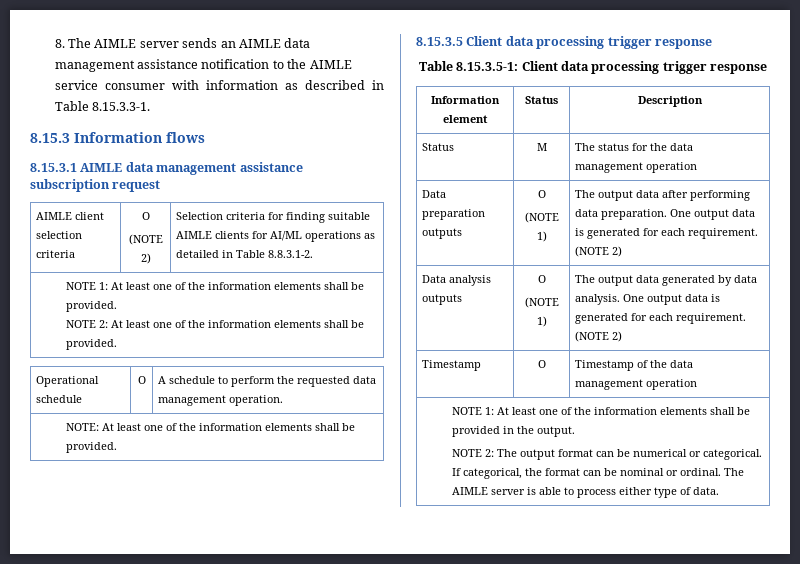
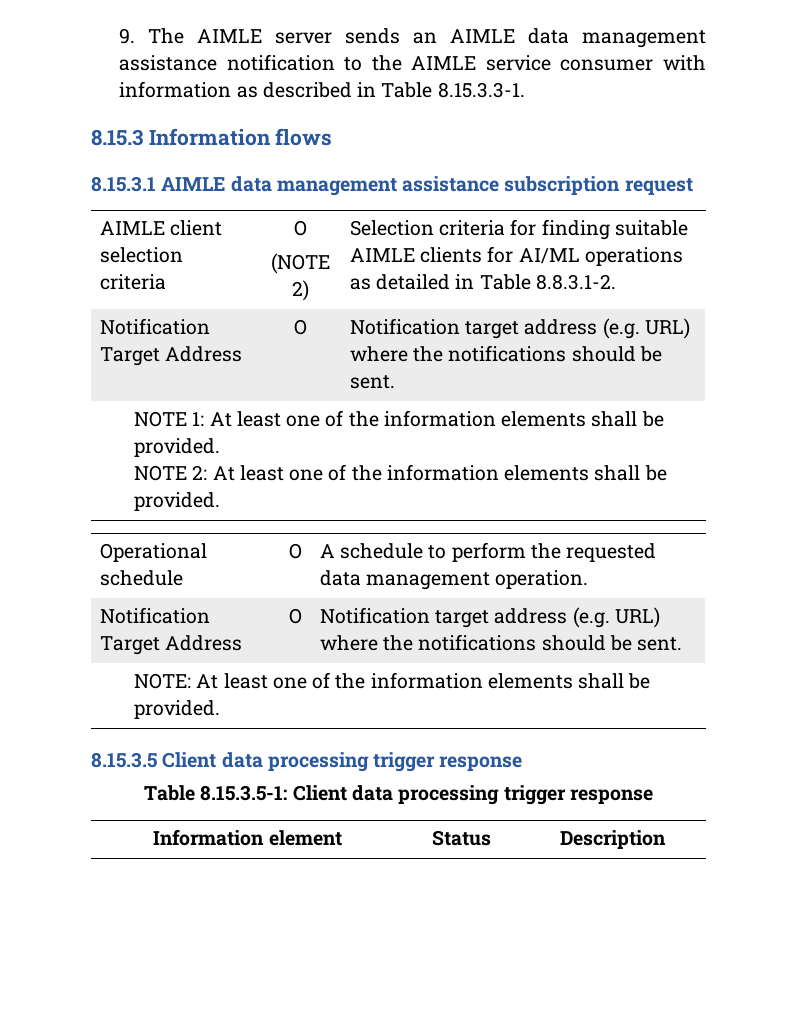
- 8. The AIMLE server sends an AIMLE data management assistance notification to the AIMLE service consumer with information as described in Table 8.15.3.3-1.
+ 9. The AIMLE server sends an AIMLE data management assistance notification to the AIMLE service consumer with information as described in Table 8.15.3.3-1.
  AIMLE client selection criteria | O
  (NOTE 2) | Selection criteria for finding suitable AIMLE clients for AI/ML operations as detailed in Table 8.8.3.1-2.
+ Notification Target Address | O | Notification target address (e.g. URL) where the notifications should be sent.
  Operational schedule | O | A schedule to perform the requested data management operation.
+ Notification Target Address | O | Notification target address (e.g. URL) where the notifications should be sent.
- Status | M | The status for the data management operation
- Data preparation outputs | O
- (NOTE 1) | The output data after performing data preparation. One output data is generated for each requirement. (NOTE 2)
- Data analysis outputs | O
- (NOTE 1) | The output data generated by data analysis. One output data is generated for each requirement. (NOTE 2)
- Timestamp | O | Timestamp of the data management operation
- NOTE 1: At least one of the information elements shall be provided in the output.
- NOTE 2: The output format can be numerical or categorical. If categorical, the format can be nominal or ordinal. The AIMLE server is able to process either type of data.

